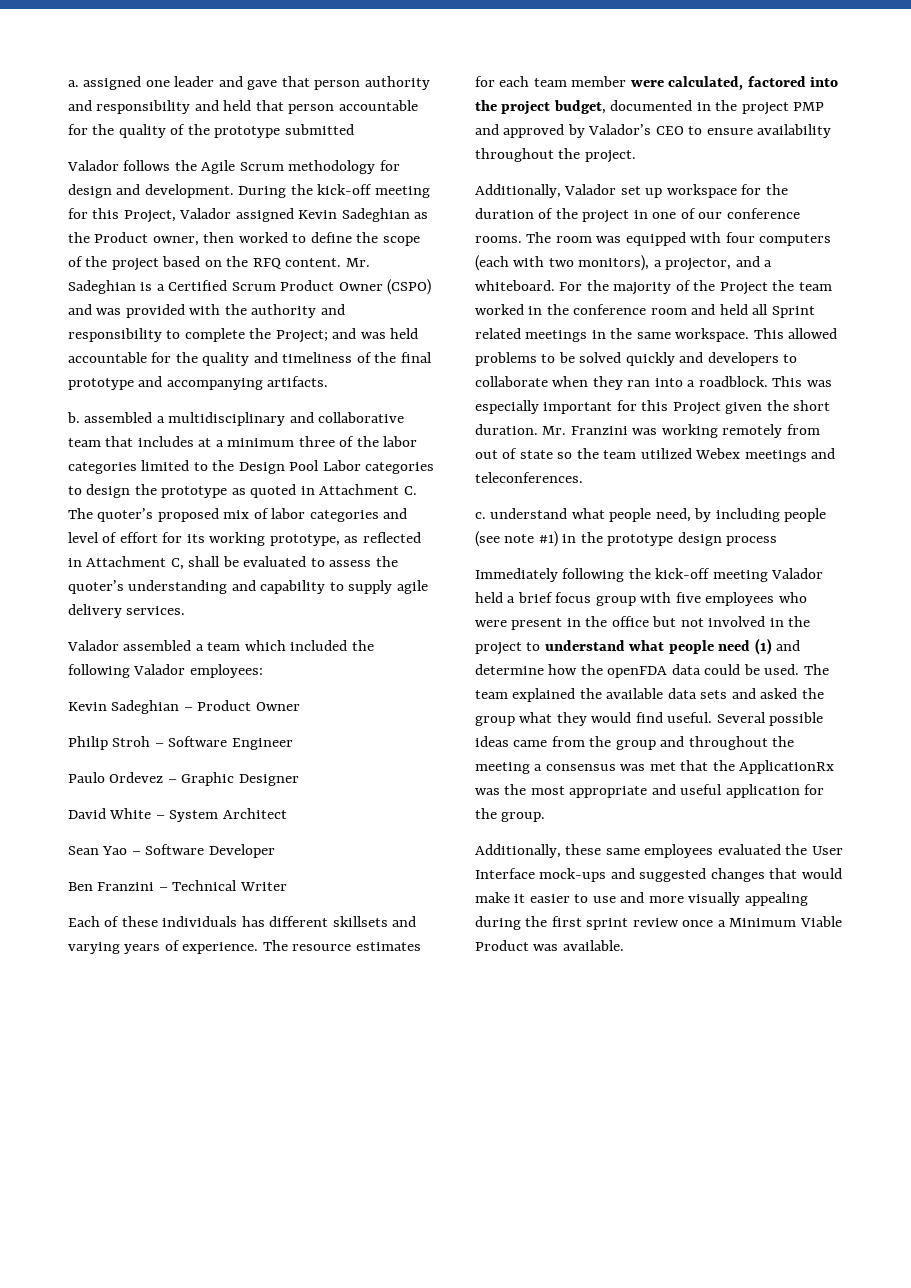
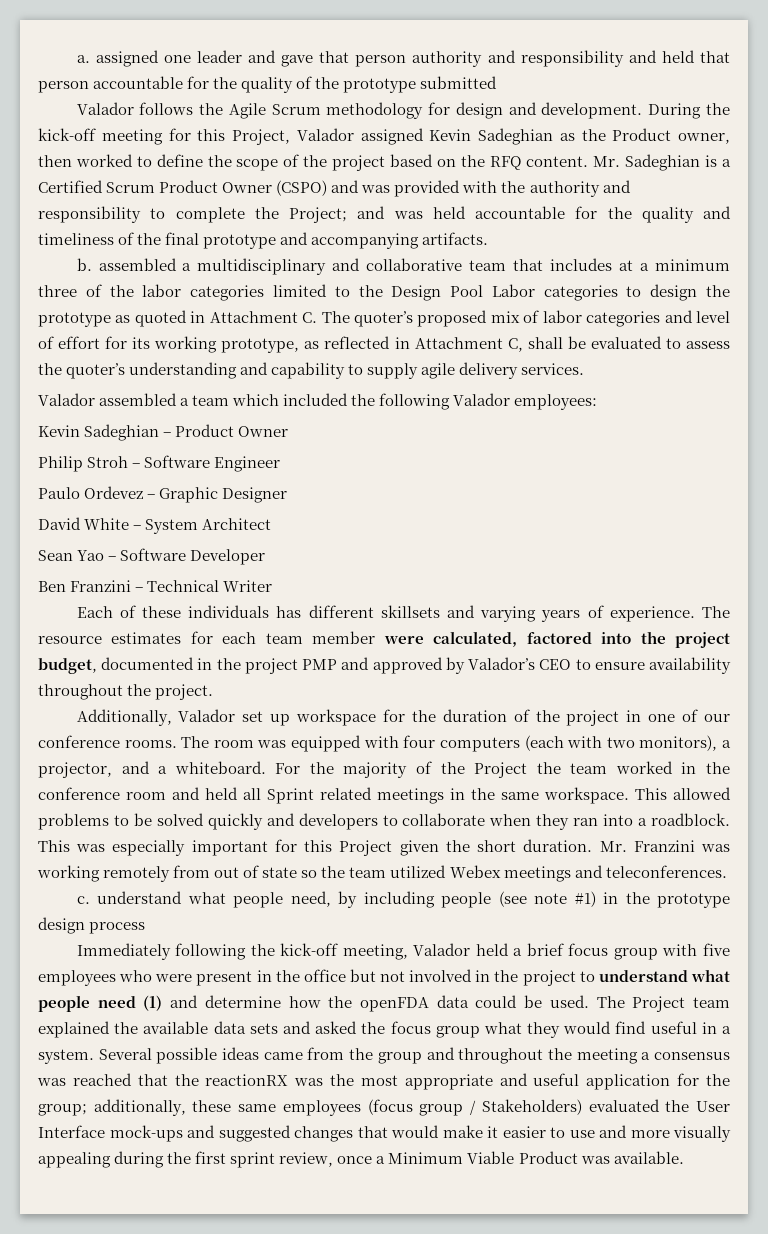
- Immediately following the kick-off meeting Valador held a brief focus group with five employees who were present in the office but not involved in the project to understand what people need (1) and determine how the openFDA data could be used.
+ Immediately following the kick-off meeting, Valador held a brief focus group with five employees who were present in the office but not involved in the project to understand what people need (1) and determine how the openFDA data could be used.
- The team explained the available data sets and asked the group what they would find useful.
+ The Project team explained the available data sets and asked the focus group what they would find useful in a system.
- Several possible ideas came from the group and throughout the meeting a consensus was met that the ApplicationRx was the most appropriate and useful application for the group.
- Additionally, these same employees evaluated the User Interface mock-ups and suggested changes that would make it easier to use and more visually appealing during the first sprint review once a Minimum Viable Product was available.
+ Several possible ideas came from the group and throughout the meeting a consensus was reached that the reactionRX was the most appropriate and useful application for the group; additionally, these same employees (focus group / Stakeholders) evaluated the User Interface mock-ups and suggested changes that would make it easier to use and more visually appealing during the first sprint review, once a Minimum Viable Product was available.

